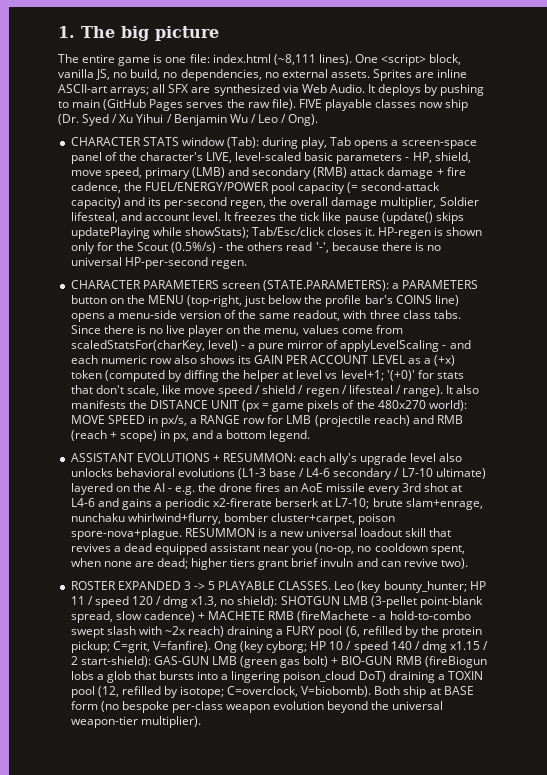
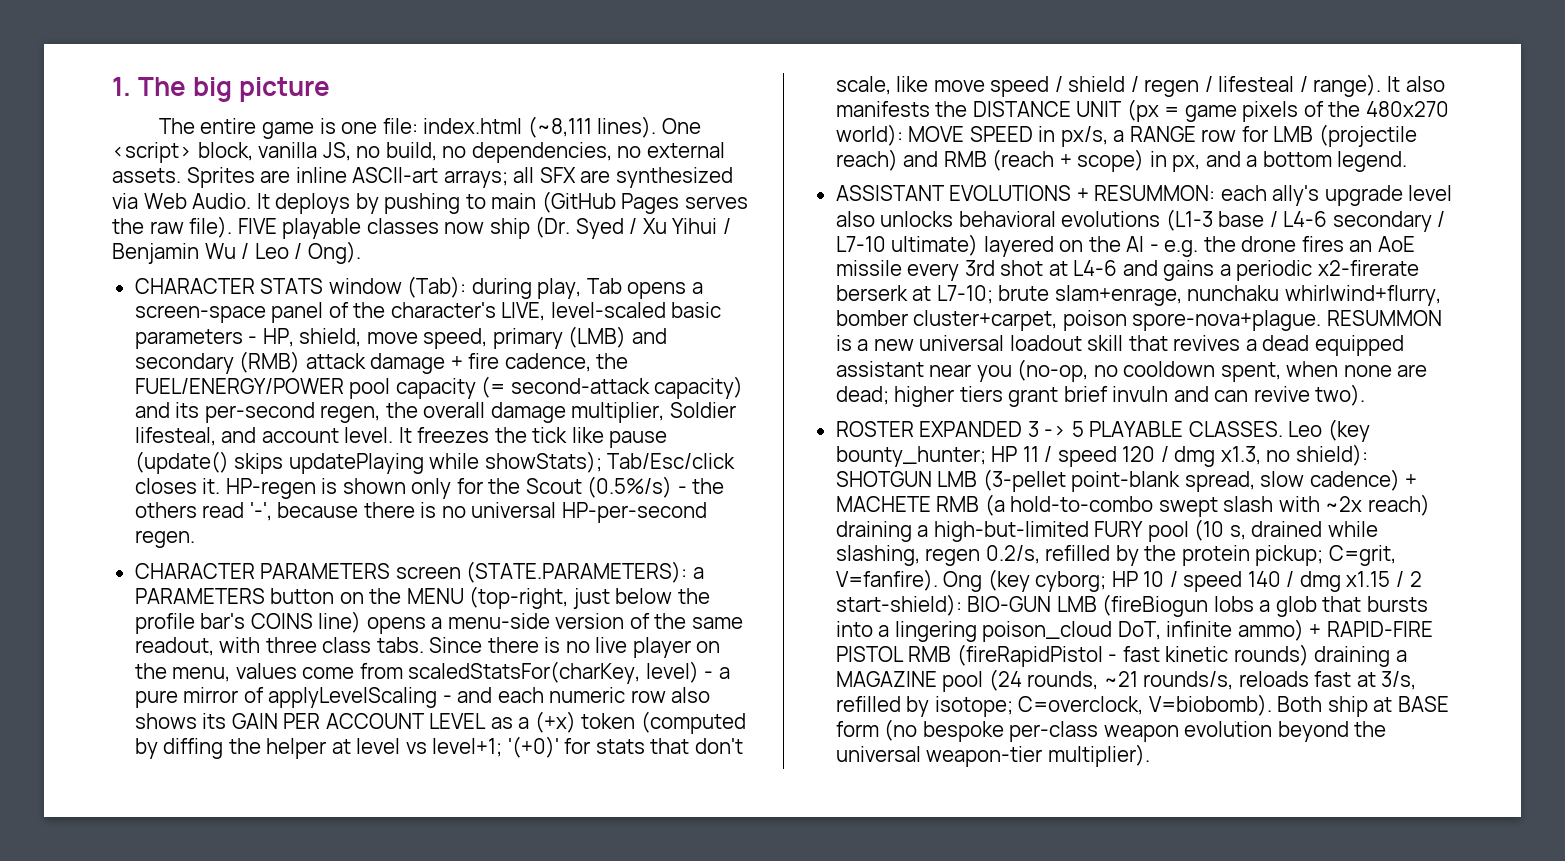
- Leo (key bounty_hunter; HP 11 / speed 120 / dmg x1.3, no shield): SHOTGUN LMB (3-pellet point-blank spread, slow cadence) + MACHETE RMB (fireMachete - a hold-to-combo swept slash with ~2x reach) draining a FURY pool (6, refilled by the protein pickup; C=grit, V=fanfire).
+ Leo (key bounty_hunter; HP 11 / speed 120 / dmg x1.3, no shield): SHOTGUN LMB (3-pellet point-blank spread, slow cadence) + MACHETE RMB (a hold-to-combo swept slash with ~2x reach) draining a high-but-limited FURY pool (10 s, drained while slashing, regen 0.2/s, refilled by the protein pickup; C=grit, V=fanfire).
- Ong (key cyborg; HP 10 / speed 140 / dmg x1.15 / 2 start-shield): GAS-GUN LMB (green gas bolt) + BIO-GUN RMB (fireBiogun lobs a glob that bursts into a lingering poison_cloud DoT) draining a TOXIN pool (12, refilled by isotope; C=overclock, V=biobomb).
+ Ong (key cyborg; HP 10 / speed 140 / dmg x1.15 / 2 start-shield): BIO-GUN LMB (fireBiogun lobs a glob that bursts into a lingering poison_cloud DoT, infinite ammo) + RAPID-FIRE PISTOL RMB (fireRapidPistol - fast kinetic rounds) draining a MAGAZINE pool (24 rounds, ~21 rounds/s, reloads fast at 3/s, refilled by isotope; C=overclock, V=biobomb).

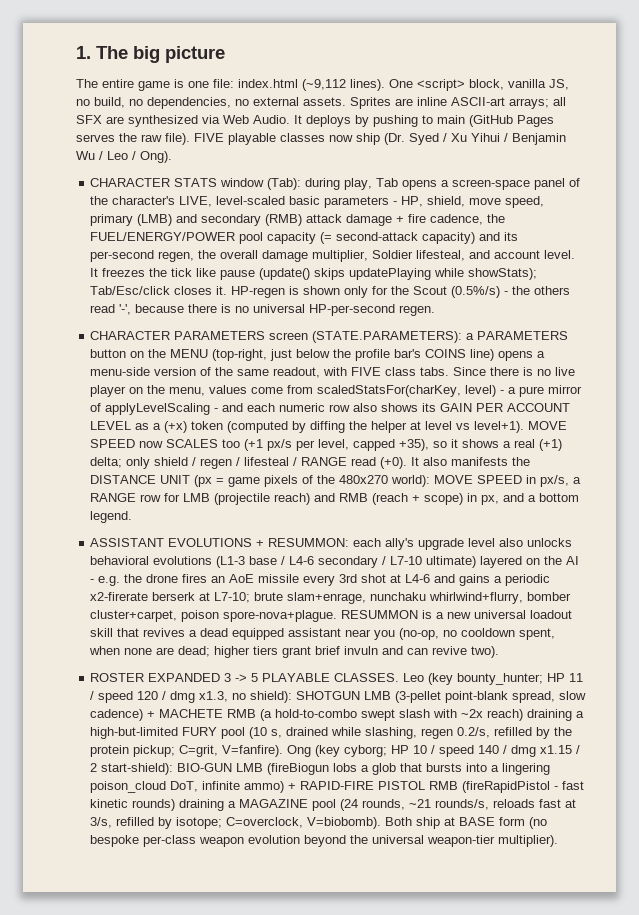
- The entire game is one file: index.html (~8,111 lines).
+ The entire game is one file: index.html (~9,112 lines).
- CHARACTER PARAMETERS screen (STATE.PARAMETERS): a PARAMETERS button on the MENU (top-right, just below the profile bar's COINS line) opens a menu-side version of the same readout, with three class tabs.
+ CHARACTER PARAMETERS screen (STATE.PARAMETERS): a PARAMETERS button on the MENU (top-right, just below the profile bar's COINS line) opens a menu-side version of the same readout, with FIVE class tabs.
- Since there is no live player on the menu, values come from scaledStatsFor(charKey, level) - a pure mirror of applyLevelScaling - and each numeric row also shows its GAIN PER ACCOUNT LEVEL as a (+x) token (computed by diffing the helper at level vs level+1; '(+0)' for stats that don't scale, like move speed / shield / regen / lifesteal / range).
+ Since there is no live player on the menu, values come from scaledStatsFor(charKey, level) - a pure mirror of applyLevelScaling - and each numeric row also shows its GAIN PER ACCOUNT LEVEL as a (+x) token (computed by diffing the helper at level vs level+1). MOVE SPEED now SCALES too (+1 px/s per level, capped +35), so it shows a real (+1) delta; only shield / regen / lifesteal / RANGE read (+0).

